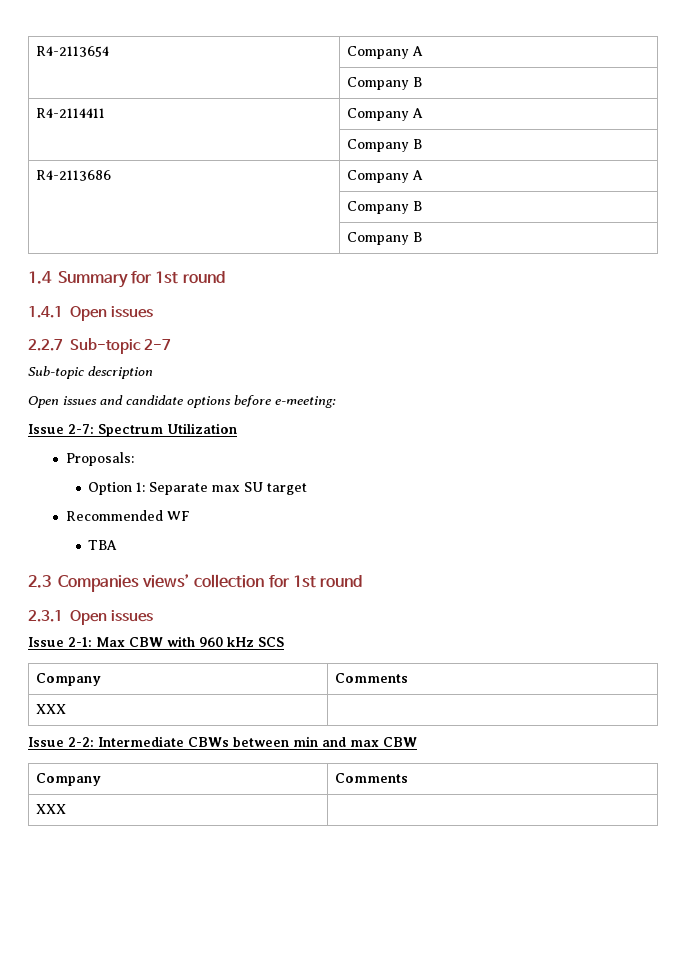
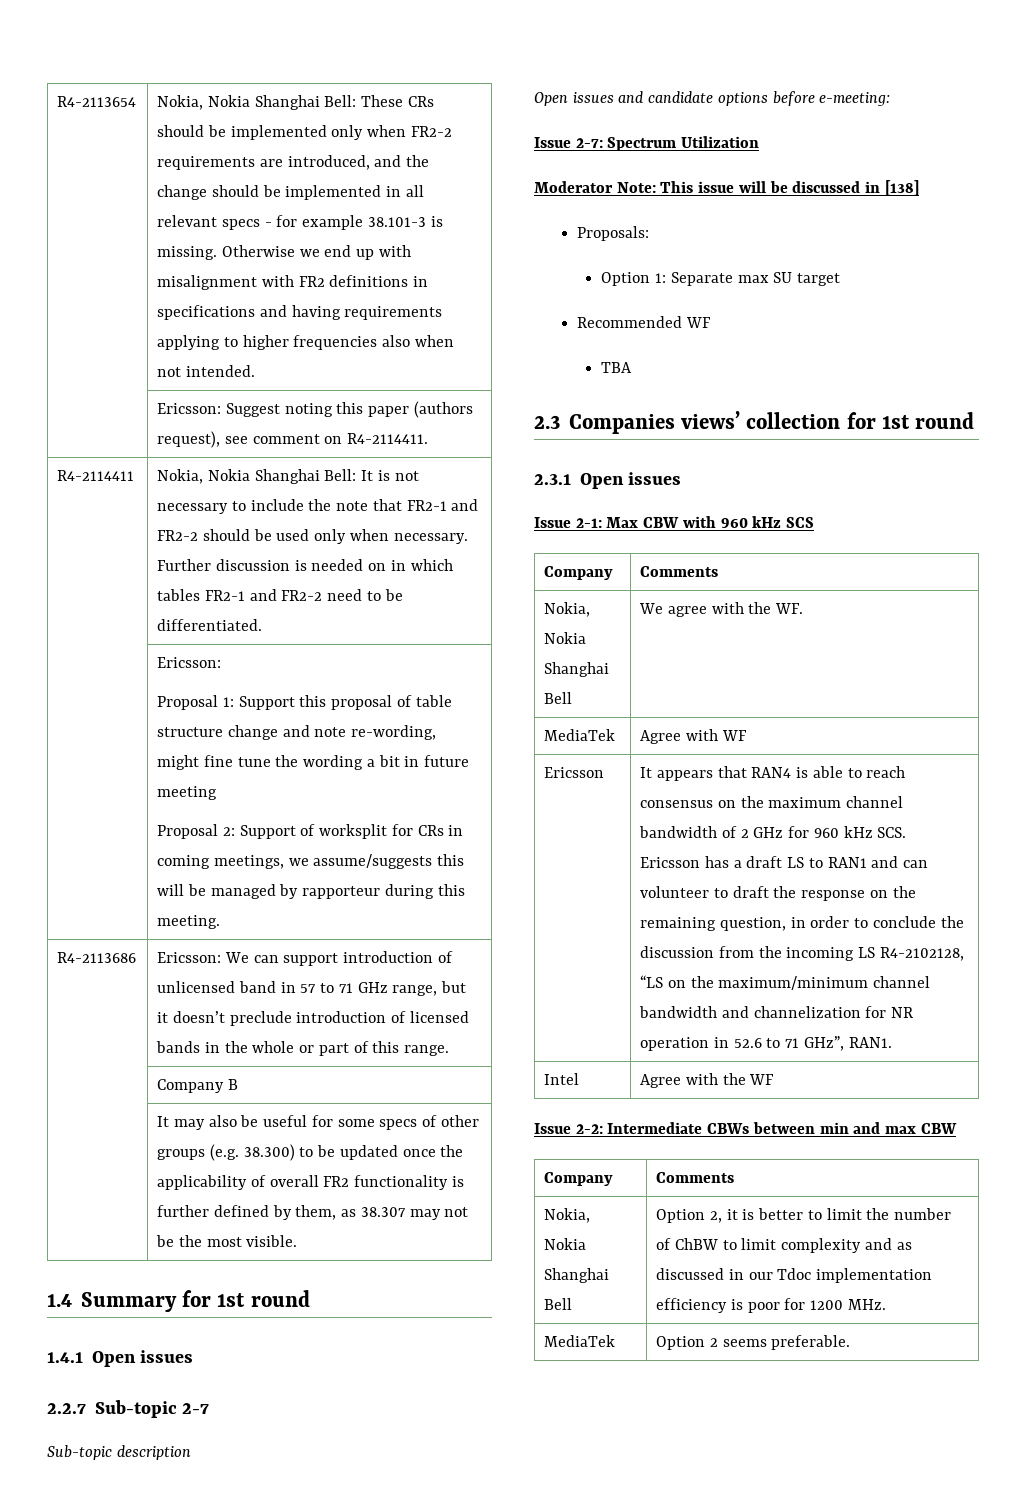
- R4-2113654 | Company A
+ R4-2113654 | Nokia, Nokia Shanghai Bell: These CRs should be implemented only when FR2-2 requirements are introduced, and the change should be implemented in all relevant specs - for example 38.101-3 is missing. Otherwise we end up with misalignment with FR2 definitions in specifications and having requirements applying to higher frequencies also when not intended.
+ | Ericsson: Suggest noting this paper (authors request), see comment on R4-2114411.
+ R4-2114411 | Nokia, Nokia Shanghai Bell: It is not necessary to include the note that FR2-1 and FR2-2 should be used only when necessary. Further discussion is needed on in which tables FR2-1 and FR2-2 need to be differentiated.
+ | Ericsson:
+ Proposal 1: Support this proposal of table structure change and note re-wording, might fine tune the wording a bit in future meeting
+ Proposal 2: Support of worksplit for CRs in coming meetings, we assume/suggests this will be managed by rapporteur during this meeting.
+ R4-2113686 | Ericsson: We can support introduction of unlicensed band in 57 to 71 GHz range, but it doesn’t preclude introduction of licensed bands in the whole or part of this range.
  | Company B
- R4-2114411 | Company A
- | Company B
- R4-2113686 | Company A
- | Company B
- | Company B
+ | It may also be useful for some specs of other groups (e.g. 38.300) to be updated once the applicability of overall FR2 functionality is further defined by them, as 38.307 may not be the most visible.
+ Moderator Note: This issue will be discussed in [138]
  Issue 2-1: Max CBW with 960 kHz SCS
  Company | Comments
- XXX |
+ Nokia, Nokia Shanghai Bell | We agree with the WF.
+ MediaTek | Agree with WF
+ Ericsson | It appears that RAN4 is able to reach consensus on the maximum channel bandwidth of 2 GHz for 960 kHz SCS. Ericsson has a draft LS to RAN1 and can volunteer to draft the response on the remaining question, in order to conclude the discussion from the incoming LS R4-2102128, “LS on the maximum/minimum channel bandwidth and channelization for NR operation in 52.6 to 71 GHz”, RAN1.
+ Intel | Agree with the WF
  Issue 2-2: Intermediate CBWs between min and max CBW
  Company | Comments
- XXX |
+ Nokia, Nokia Shanghai Bell | Option 2, it is better to limit the number of ChBW to limit complexity and as discussed in our Tdoc implementation efficiency is poor for 1200 MHz.
+ MediaTek | Option 2 seems preferable.

